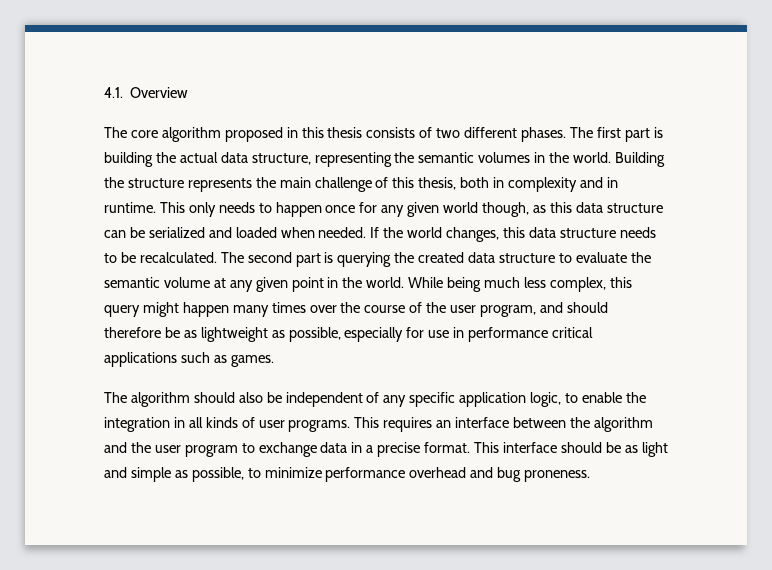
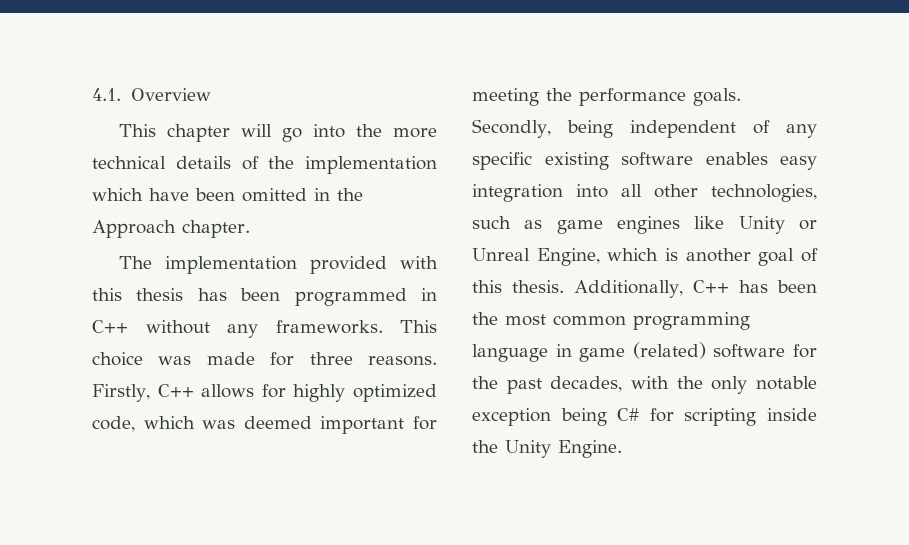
- The core algorithm proposed in this thesis consists of two different phases. The first part is building the actual data structure, representing the semantic volumes in the world. Building the structure represents the main challenge of this thesis, both in complexity and in runtime. This only needs to happen once for any given world though, as this data structure can be serialized and loaded when needed. If the world changes, this data structure needs to be recalculated. The second part is querying the created data structure to evaluate the semantic volume at any given point in the world. While being much less complex, this query might happen many times over the course of the user program, and should therefore be as lightweight as possible, especially for use in performance critical applications such as games.
- The algorithm should also be independent of any specific application logic, to enable the integration in all kinds of user programs. This requires an interface between the algorithm and the user program to exchange data in a precise format. This interface should be as light and simple as possible, to minimize performance overhead and bug proneness.
+ This chapter will go into the more technical details of the implementation which have been omitted in the Approach chapter.
+ The implementation provided with this thesis has been programmed in C++ without any frameworks. This choice was made for three reasons. Firstly, C++ allows for highly optimized code, which was deemed important for meeting the performance goals. Secondly, being independent of any specific existing software enables easy integration into all other technologies, such as game engines like Unity or Unreal Engine, which is another goal of this thesis. Additionally, C++ has been the most common programming language in game (related) software for the past decades, with the only notable exception being C# for scripting inside the Unity Engine.

